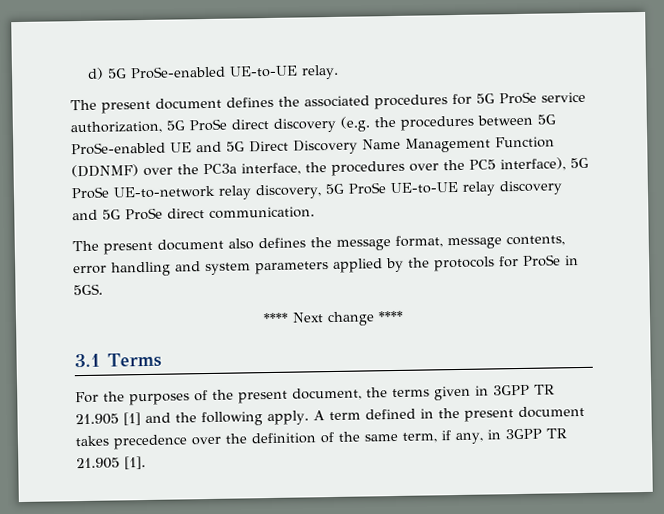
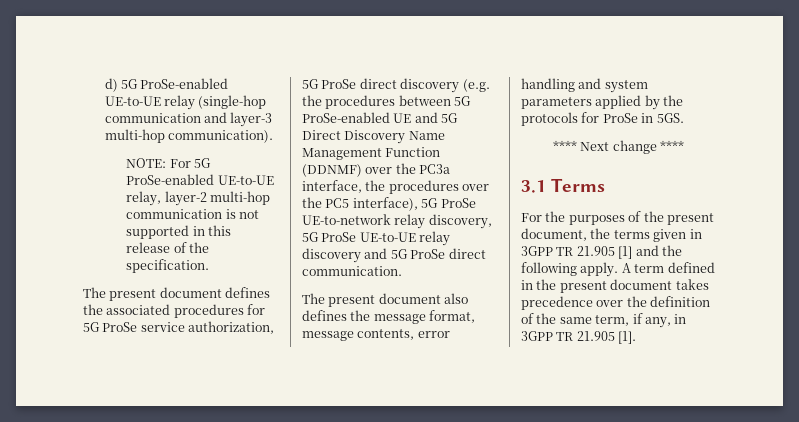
- d) 5G ProSe-enabled UE-to-UE relay.
+ d) 5G ProSe-enabled UE-to-UE relay (single-hop communication and layer-3 multi-hop communication).
+ NOTE: For 5G ProSe-enabled UE-to-UE relay, layer-2 multi-hop communication is not supported in this release of the specification.

